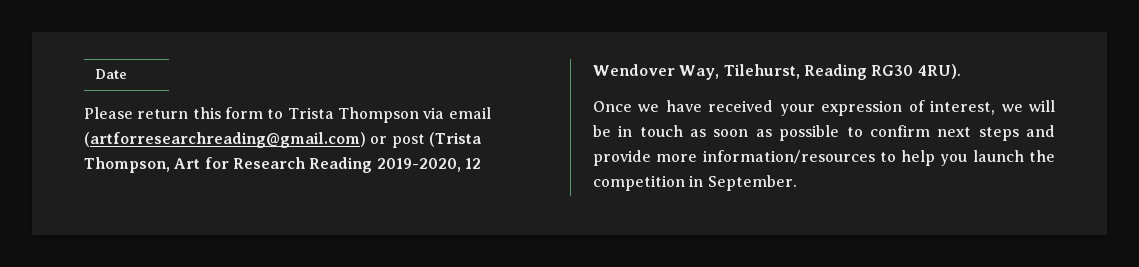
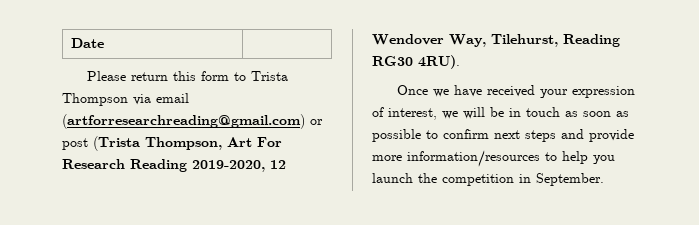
- Please return this form to Trista Thompson via email (artforresearchreading@gmail.com) or post (Trista Thompson, Art for Research Reading 2019-2020, 12 Wendover Way, Tilehurst, Reading RG30 4RU).
+ Please return this form to Trista Thompson via email (artforresearchreading@gmail.com) or post (Trista Thompson, Art For Research Reading 2019-2020, 12 Wendover Way, Tilehurst, Reading RG30 4RU).

